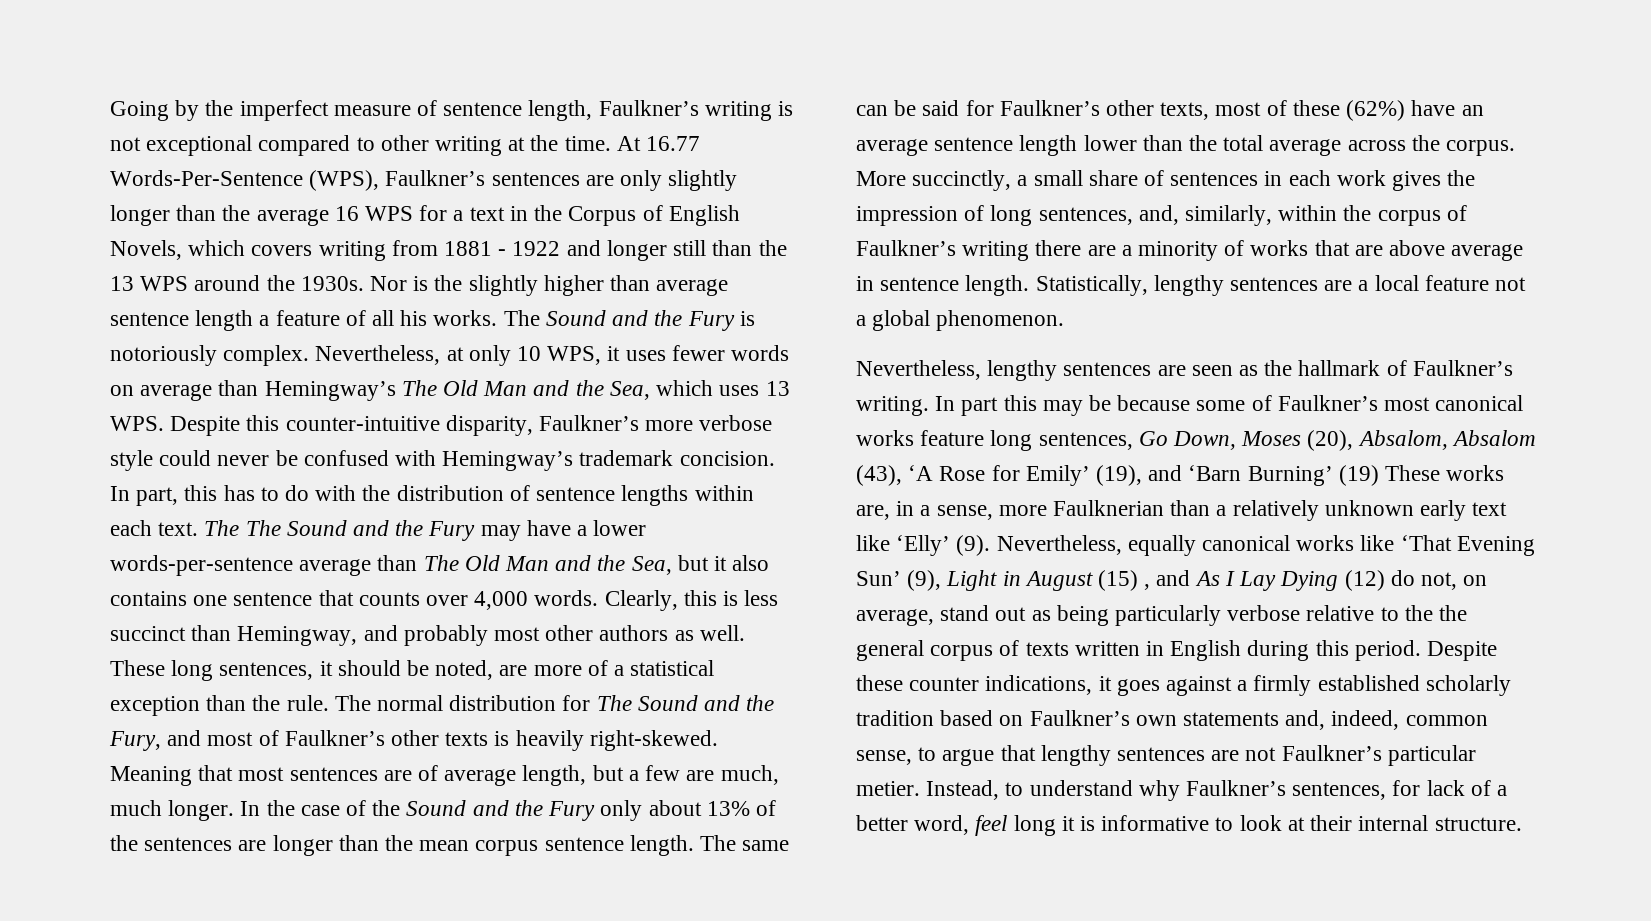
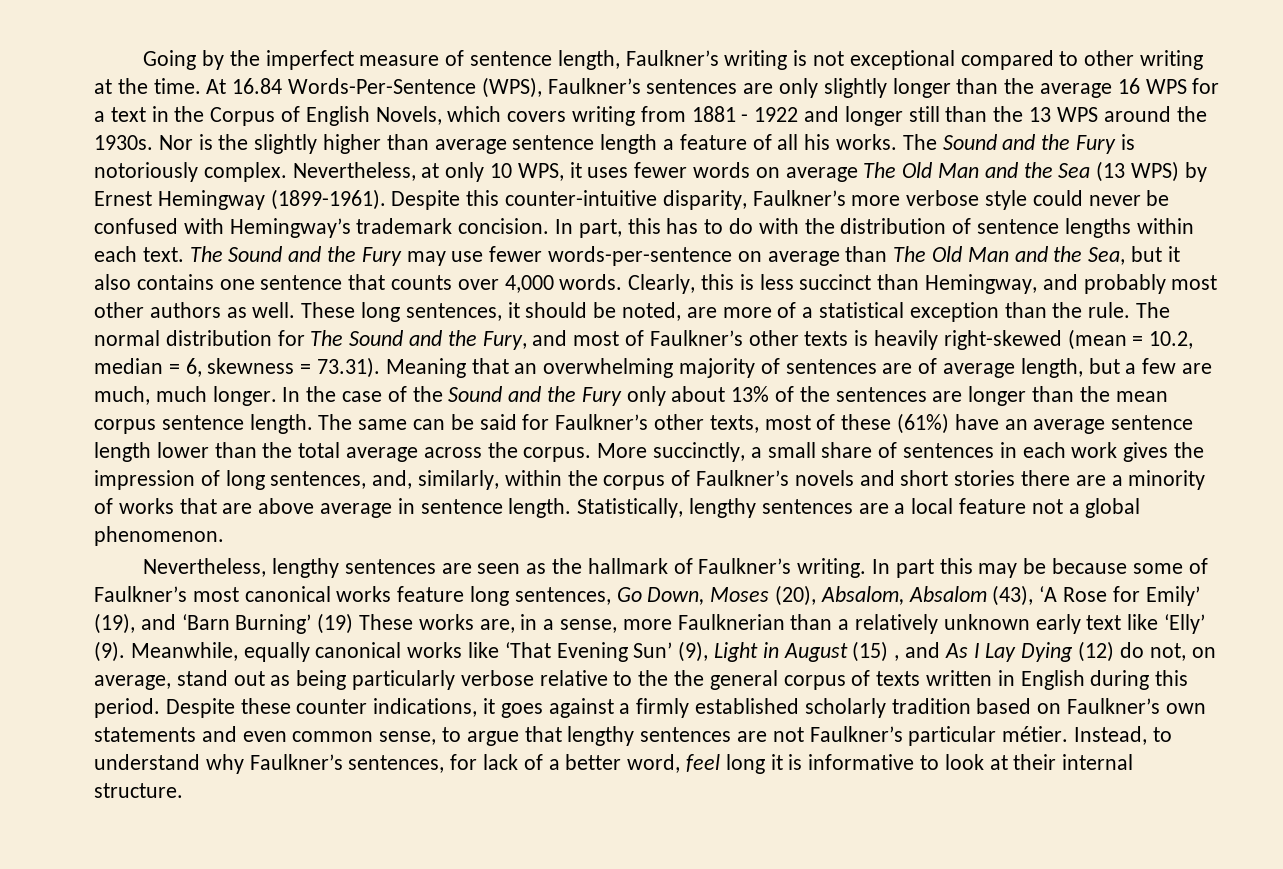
- At 16.77 Words-Per-Sentence (WPS), Faulkner’s sentences are only slightly longer than the average 16 WPS for a text in the Corpus of English Novels, which covers writing from 1881 - 1922 and longer still than the 13 WPS around the 1930s.
+ At 16.84 Words-Per-Sentence (WPS), Faulkner’s sentences are only slightly longer than the average 16 WPS for a text in the Corpus of English Novels, which covers writing from 1881 - 1922 and longer still than the 13 WPS around the 1930s.
- Nevertheless, at only 10 WPS, it uses fewer words on average than Hemingway’s The Old Man and the Sea, which uses 13 WPS. Despite this counter-intuitive disparity, Faulkner’s more verbose style could never be confused with Hemingway’s trademark concision.
+ Nevertheless, at only 10 WPS, it uses fewer words on average The Old Man and the Sea (13 WPS) by Ernest Hemingway (1899-1961). Despite this counter-intuitive disparity, Faulkner’s more verbose style could never be confused with Hemingway’s trademark concision.
- The The Sound and the Fury may have a lower words-per-sentence average than The Old Man and the Sea, but it also contains one sentence that counts over 4,000 words.
+ The Sound and the Fury may use fewer words-per-sentence on average than The Old Man and the Sea, but it also contains one sentence that counts over 4,000 words.
- The normal distribution for The Sound and the Fury, and most of Faulkner’s other texts is heavily right-skewed. Meaning that most sentences are of average length, but a few are much, much longer.
+ The normal distribution for The Sound and the Fury, and most of Faulkner’s other texts is heavily right-skewed (mean = 10.2, median = 6, skewness = 73.31). Meaning that an overwhelming majority of sentences are of average length, but a few are much, much longer.
- The same can be said for Faulkner’s other texts, most of these (62%) have an average sentence length lower than the total average across the corpus.
+ The same can be said for Faulkner’s other texts, most of these (61%) have an average sentence length lower than the total average across the corpus.
- More succinctly, a small share of sentences in each work gives the impression of long sentences, and, similarly, within the corpus of Faulkner’s writing there are a minority of works that are above average in sentence length.
+ More succinctly, a small share of sentences in each work gives the impression of long sentences, and, similarly, within the corpus of Faulkner’s novels and short stories there are a minority of works that are above average in sentence length.
- Nevertheless, equally canonical works like ‘That Evening Sun’ (9), Light in August (15) , and As I Lay Dying (12) do not, on average, stand out as being particularly verbose relative to the the general corpus of texts written in English during this period.
+ Meanwhile, equally canonical works like ‘That Evening Sun’ (9), Light in August (15) , and As I Lay Dying (12) do not, on average, stand out as being particularly verbose relative to the the general corpus of texts written in English during this period.
- Despite these counter indications, it goes against a firmly established scholarly tradition based on Faulkner’s own statements and, indeed, common sense, to argue that lengthy sentences are not Faulkner’s particular metier.
+ Despite these counter indications, it goes against a firmly established scholarly tradition based on Faulkner’s own statements and even common sense, to argue that lengthy sentences are not Faulkner’s particular métier.

